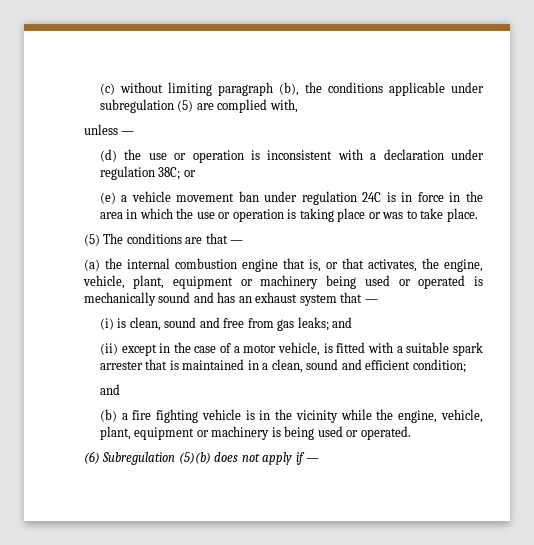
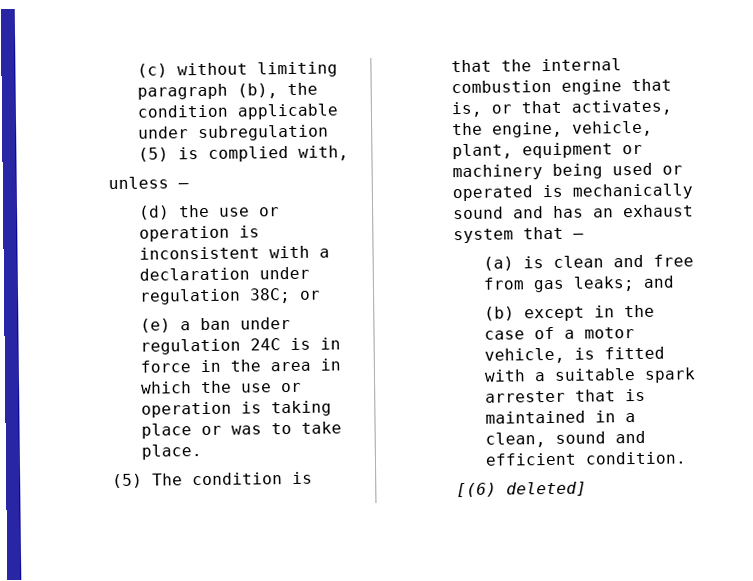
- (c) without limiting paragraph (b), the conditions applicable under subregulation (5) are complied with,
+ (c) without limiting paragraph (b), the condition applicable under subregulation (5) is complied with,
- (e) a vehicle movement ban under regulation 24C is in force in the area in which the use or operation is taking place or was to take place.
+ (e) a ban under regulation 24C is in force in the area in which the use or operation is taking place or was to take place.
- (5) The conditions are that —
- (a) the internal combustion engine that is, or that activates, the engine, vehicle, plant, equipment or machinery being used or operated is mechanically sound and has an exhaust system that —
+ (5) The condition is that the internal combustion engine that is, or that activates, the engine, vehicle, plant, equipment or machinery being used or operated is mechanically sound and has an exhaust system that —
- (i) is clean, sound and free from gas leaks; and
+ (a) is clean and free from gas leaks; and
- (ii) except in the case of a motor vehicle, is fitted with a suitable spark arrester that is maintained in a clean, sound and efficient condition;
- and
- (b) a fire fighting vehicle is in the vicinity while the engine, vehicle, plant, equipment or machinery is being used or operated.
- (6) Subregulation (5)(b) does not apply if —
+ (b) except in the case of a motor vehicle, is fitted with a suitable spark arrester that is maintained in a clean, sound and efficient condition.
+ [(6) deleted]

